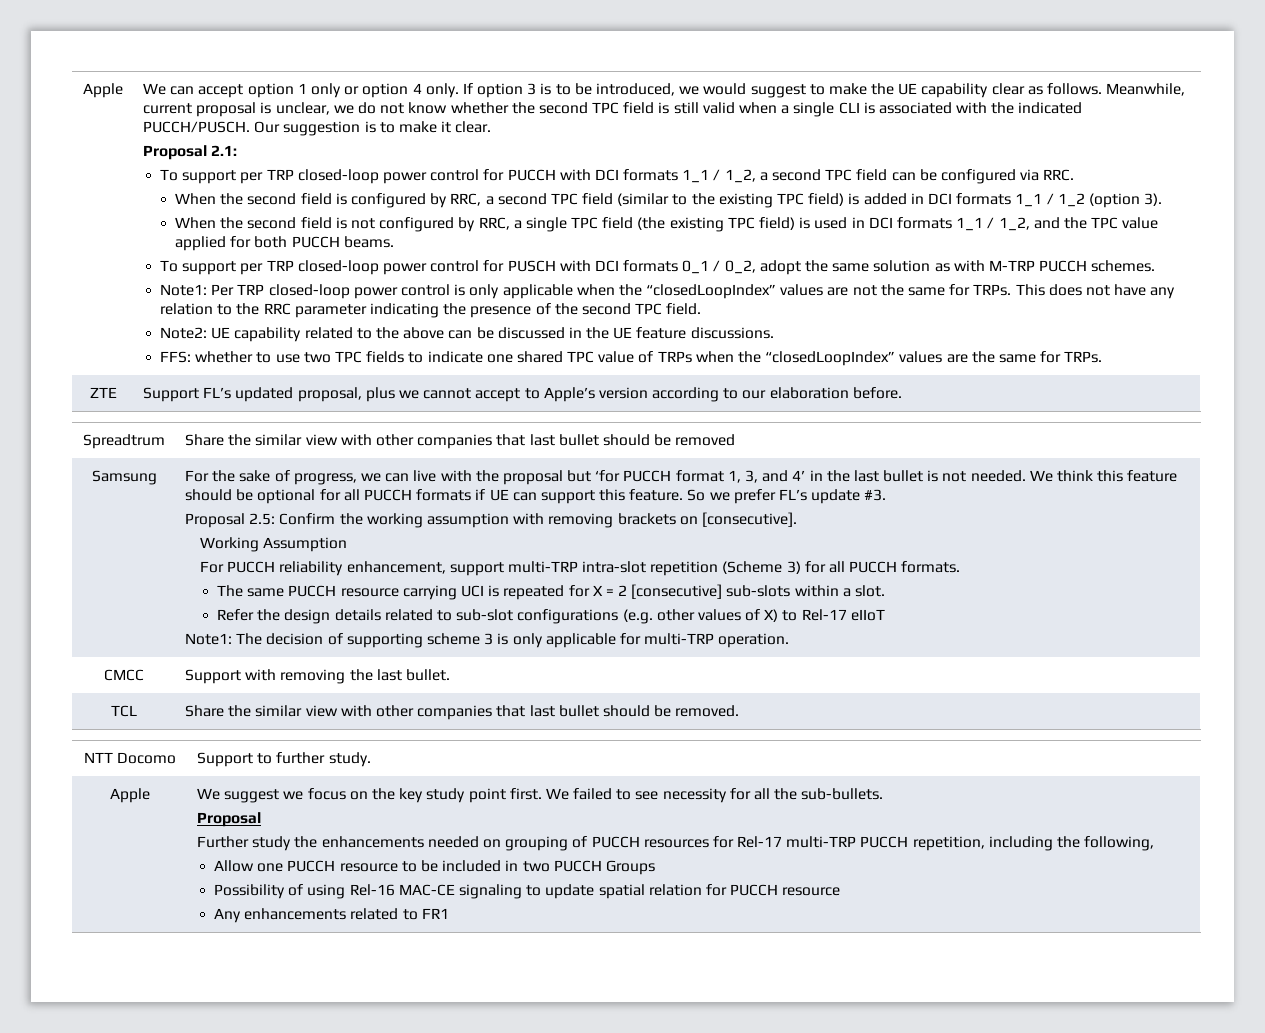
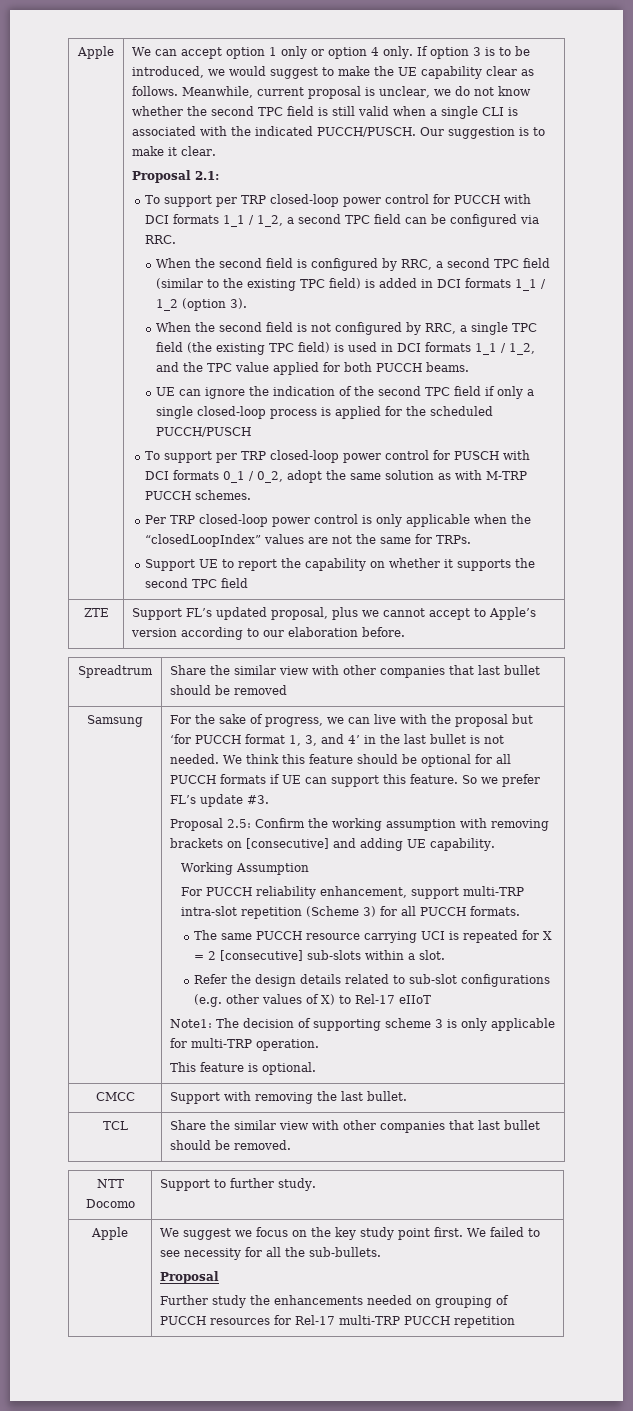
+ UE can ignore the indication of the second TPC field if only a single closed-loop process is applied for the scheduled PUCCH/PUSCH
- Note1: Per TRP closed-loop power control is only applicable when the “closedLoopIndex” values are not the same for TRPs. This does not have any relation to the RRC parameter indicating the presence of the second TPC field.
- Note2: UE capability related to the above can be discussed in the UE feature discussions.
- FFS: whether to use two TPC fields to indicate one shared TPC value of TRPs when the “closedLoopIndex” values are the same for TRPs.
+ Per TRP closed-loop power control is only applicable when the “closedLoopIndex” values are not the same for TRPs.
+ Support UE to report the capability on whether it supports the second TPC field
- Proposal 2.5: Confirm the working assumption with removing brackets on [consecutive].
+ Proposal 2.5: Confirm the working assumption with removing brackets on [consecutive] and adding UE capability.
+ This feature is optional.
- Further study the enhancements needed on grouping of PUCCH resources for Rel-17 multi-TRP PUCCH repetition, including the following,
- Allow one PUCCH resource to be included in two PUCCH Groups
- Possibility of using Rel-16 MAC-CE signaling to update spatial relation for PUCCH resource
- Any enhancements related to FR1
+ Further study the enhancements needed on grouping of PUCCH resources for Rel-17 multi-TRP PUCCH repetition

